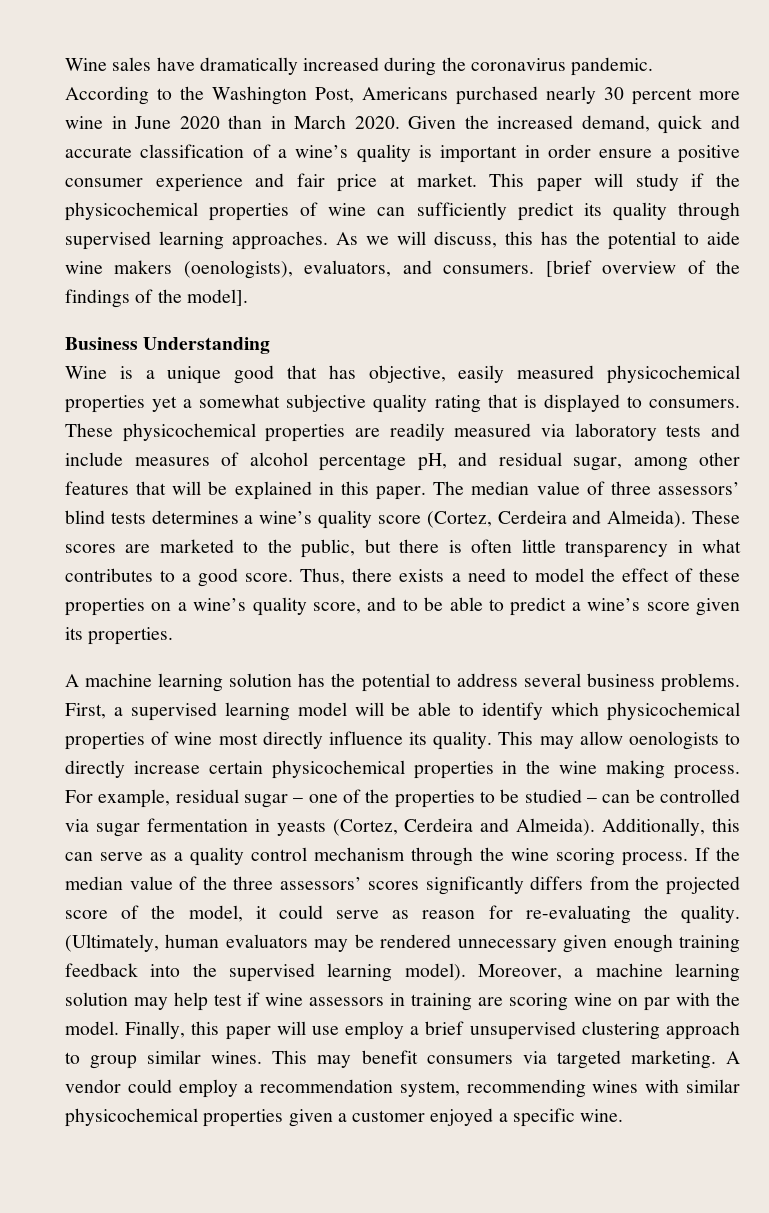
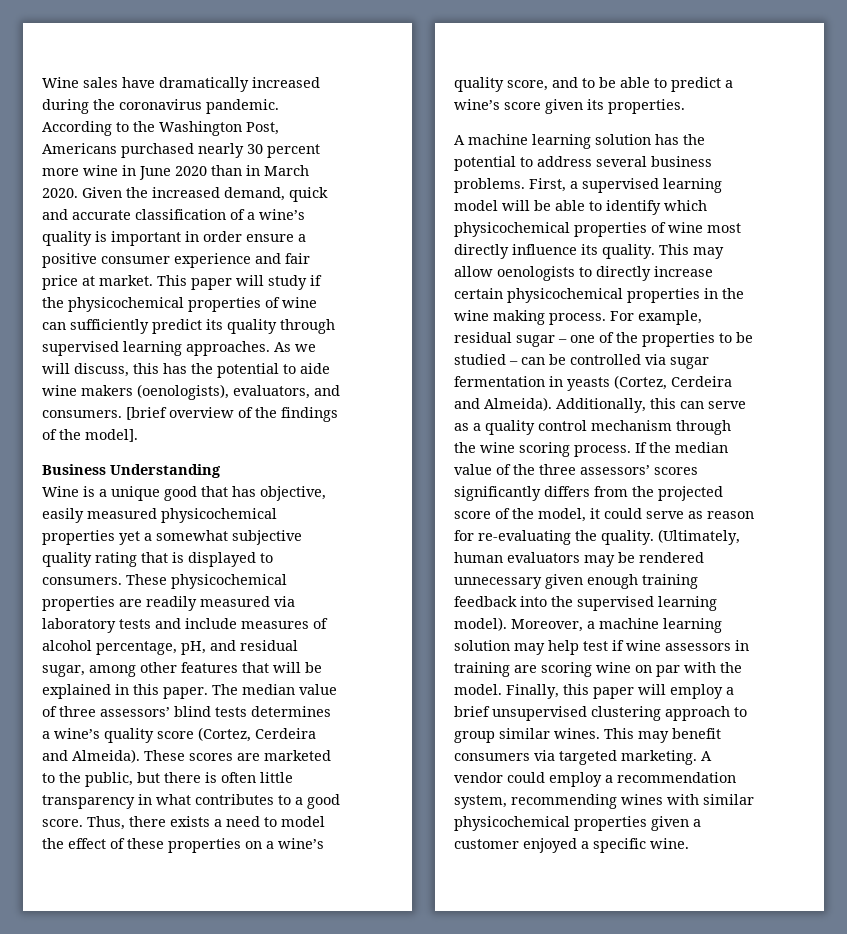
- These physicochemical properties are readily measured via laboratory tests and include measures of alcohol percentage pH, and residual sugar, among other features that will be explained in this paper.
+ These physicochemical properties are readily measured via laboratory tests and include measures of alcohol percentage, pH, and residual sugar, among other features that will be explained in this paper.
- Finally, this paper will use employ a brief unsupervised clustering approach to group similar wines.
+ Finally, this paper will employ a brief unsupervised clustering approach to group similar wines.

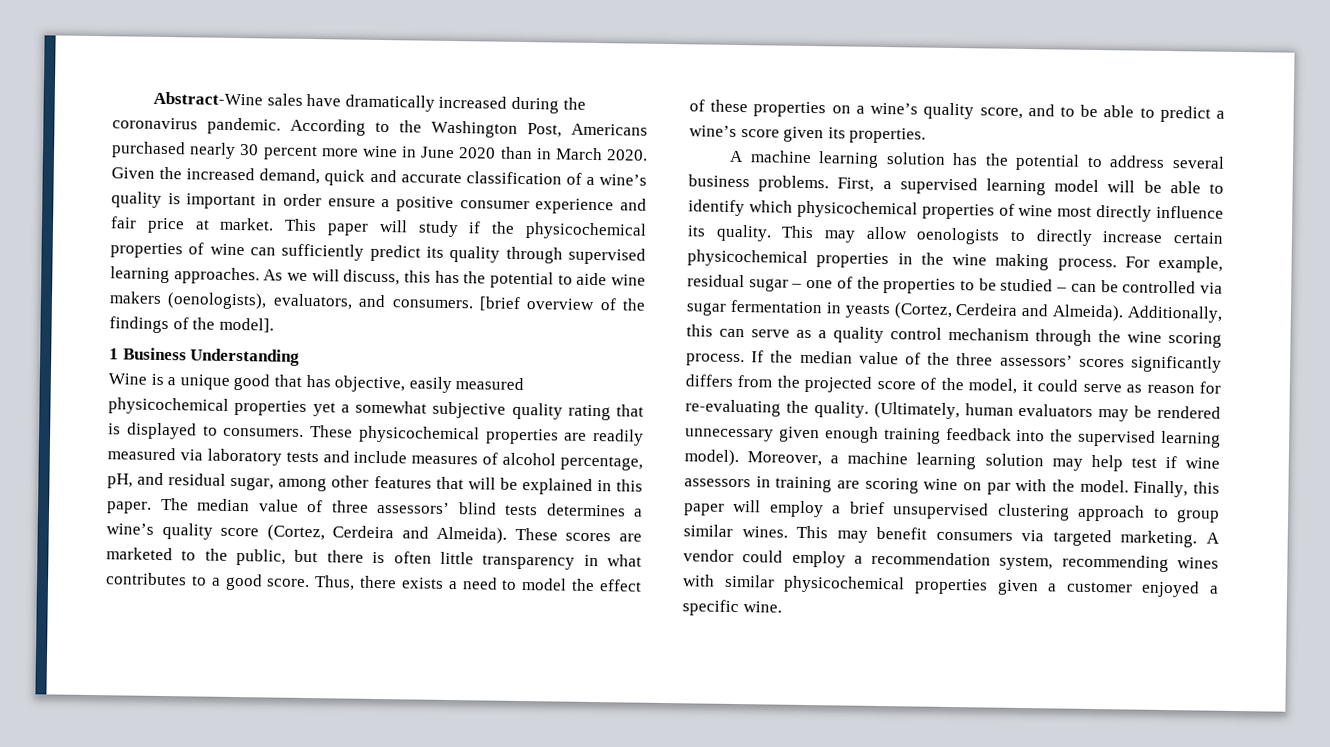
- Wine sales have dramatically increased during the coronavirus pandemic.
+ Abstract-Wine sales have dramatically increased during the coronavirus pandemic.
- Business Understanding
+ 1 Business Understanding

